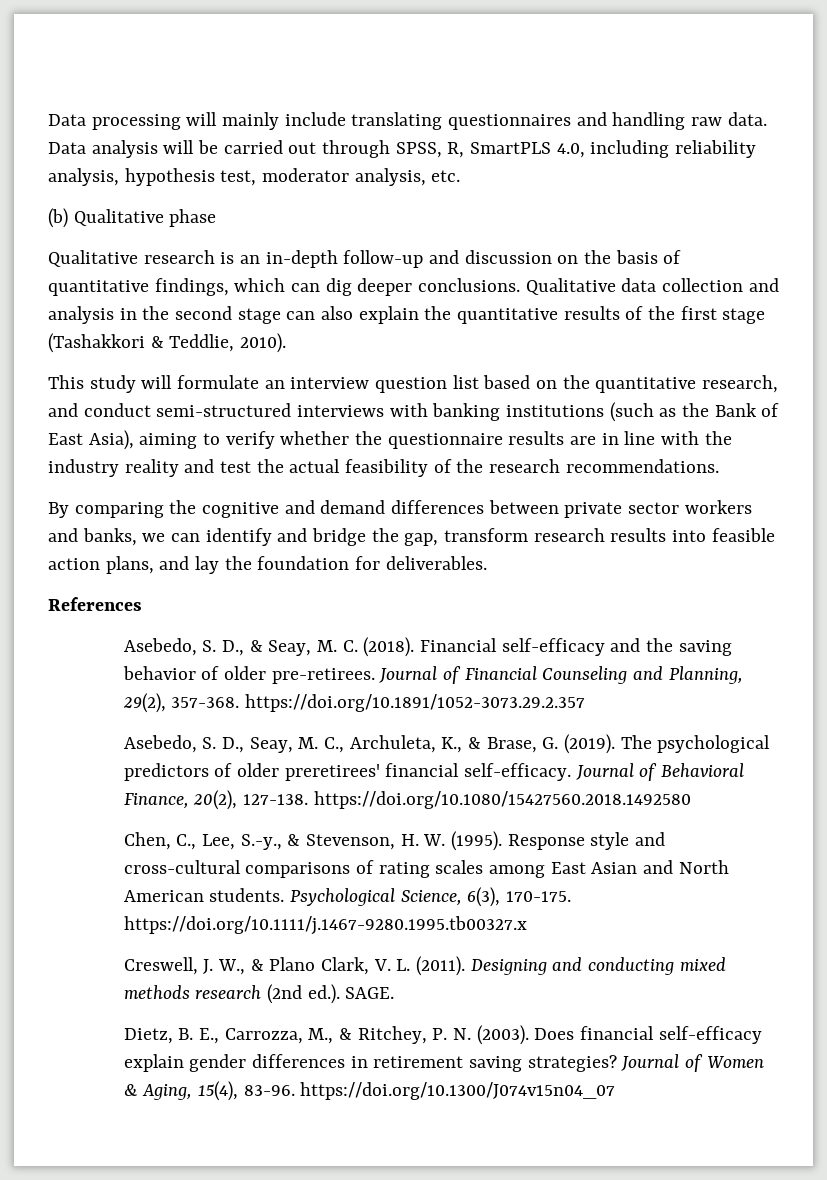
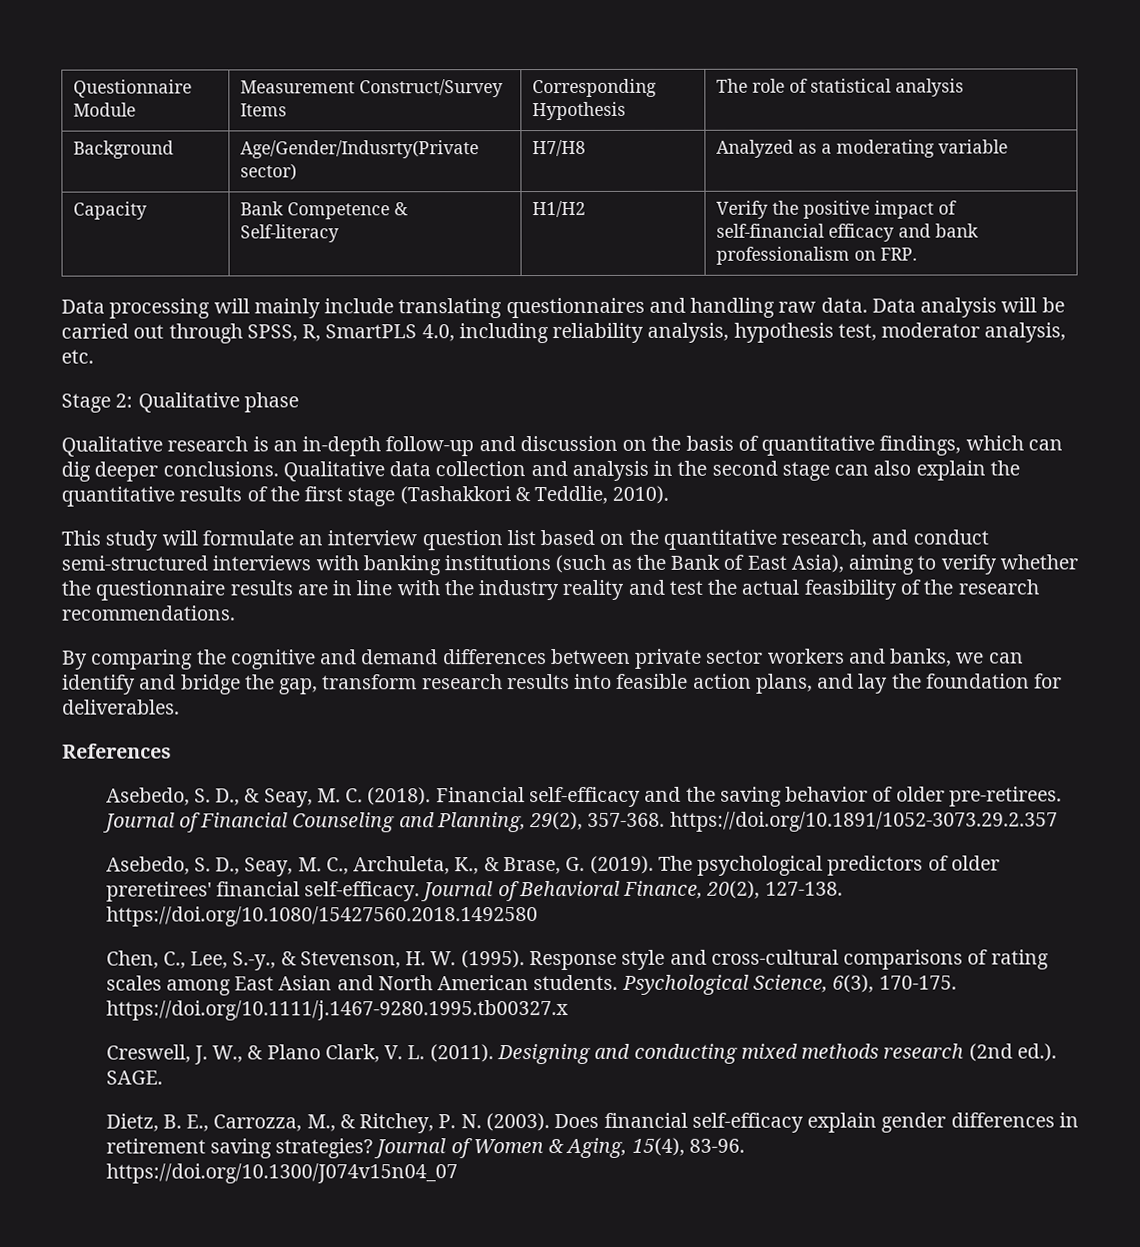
+ Questionnaire Module | Measurement Construct/Survey Items | Corresponding Hypothesis | The role of statistical analysis
+ Background | Age/Gender/Indusrty(Private sector) | H7/H8 | Analyzed as a moderating variable
+ Capacity | Bank Competence & Self-literacy | H1/H2 | Verify the positive impact of self-financial efficacy and bank professionalism on FRP.
- (b) Qualitative phase
+ Stage 2: Qualitative phase

